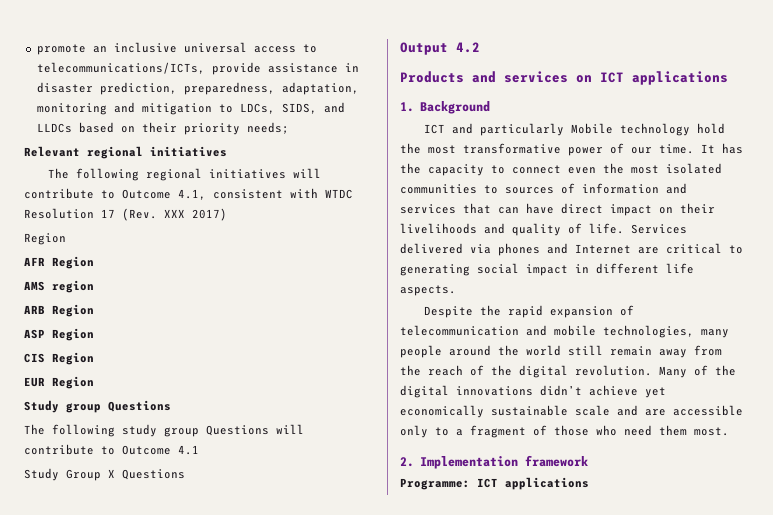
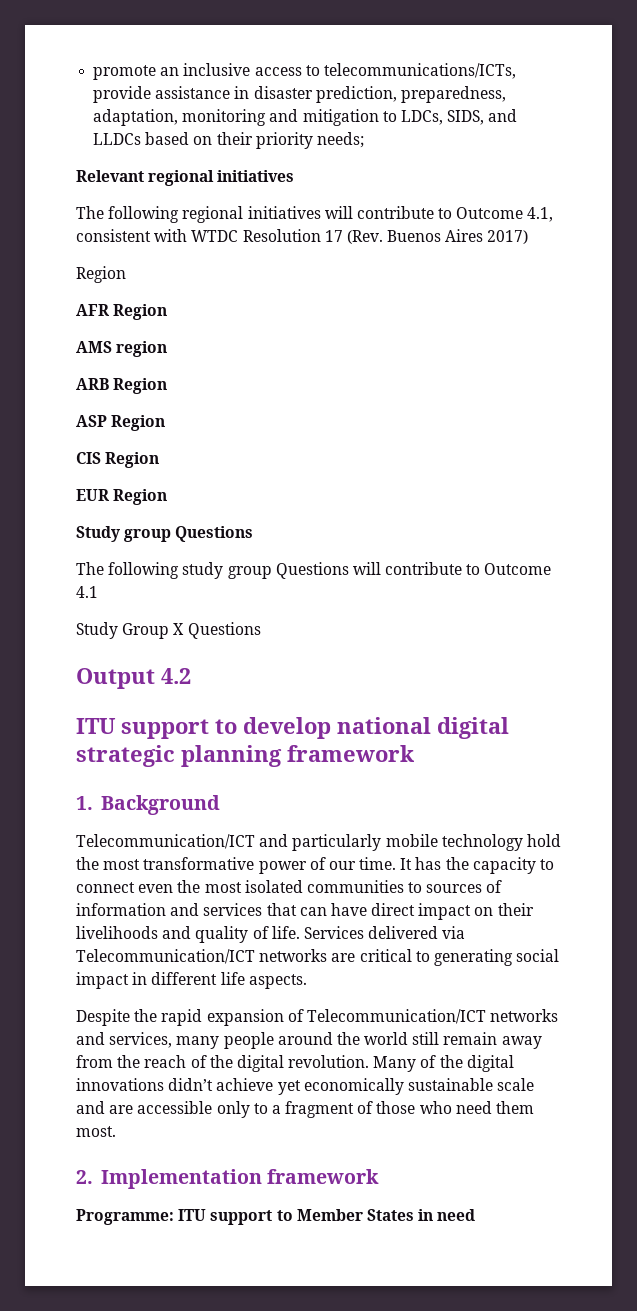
- promote an inclusive universal access to telecommunications/ICTs, provide assistance in disaster prediction, preparedness, adaptation, monitoring and mitigation to LDCs, SIDS, and LLDCs based on their priority needs;
+ promote an inclusive access to telecommunications/ICTs, provide assistance in disaster prediction, preparedness, adaptation, monitoring and mitigation to LDCs, SIDS, and LLDCs based on their priority needs;
- The following regional initiatives will contribute to Outcome 4.1, consistent with WTDC Resolution 17 (Rev. XXX 2017)
+ The following regional initiatives will contribute to Outcome 4.1, consistent with WTDC Resolution 17 (Rev. Buenos Aires 2017)
- Products and services on ICT applications
+ ITU support to develop national digital strategic planning framework
- ICT and particularly Mobile technology hold the most transformative power of our time.
+ Telecommunication/ICT and particularly mobile technology hold the most transformative power of our time.
- Services delivered via phones and Internet are critical to generating social impact in different life aspects.
+ Services delivered via Telecommunication/ICT networks are critical to generating social impact in different life aspects.
- Despite the rapid expansion of telecommunication and mobile technologies, many people around the world still remain away from the reach of the digital revolution.
+ Despite the rapid expansion of Telecommunication/ICT networks and services, many people around the world still remain away from the reach of the digital revolution.
- Programme: ICT applications
+ Programme: ITU support to Member States in need

